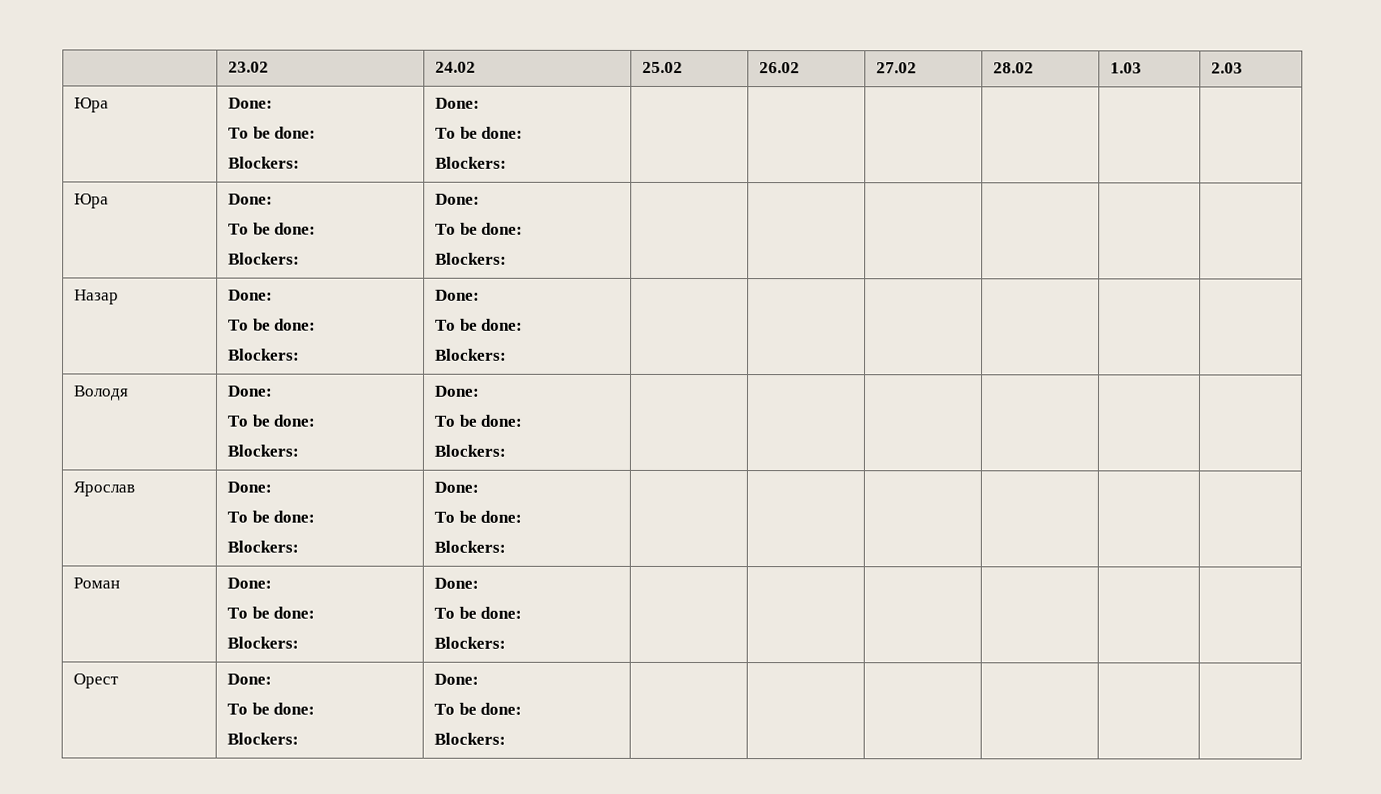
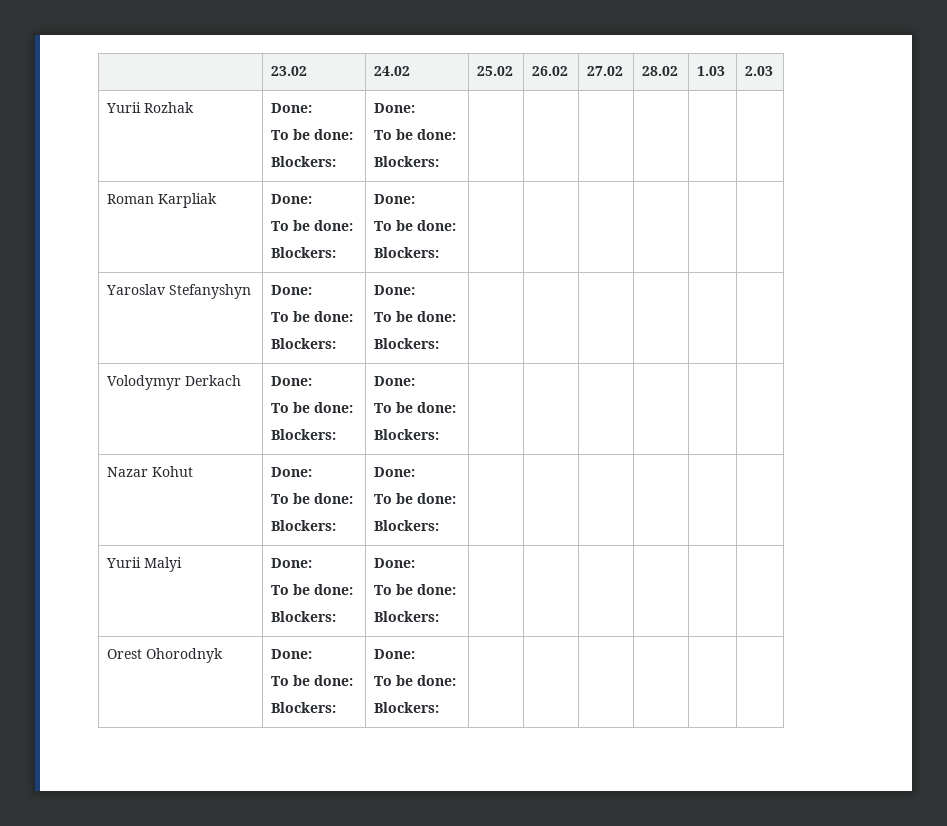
  | 23.02 | 24.02 | 25.02 | 26.02 | 27.02 | 28.02 | 1.03 | 2.03
- Юра | Done:
+ Yurii Rozhak | Done:
  To be done:
  Blockers: | Done:
  To be done:
  Blockers: | | | | | |
- Юра | Done:
+ Roman Karpliak | Done:
- Назар | Done:
+ Yaroslav Stefanyshyn | Done:
- Володя | Done:
+ Volodymyr Derkach | Done:
- Ярослав | Done:
+ Nazar Kohut | Done:
- Роман | Done:
+ Yurii Malyi | Done:
- Орест | Done:
+ Orest Ohorodnyk | Done:

